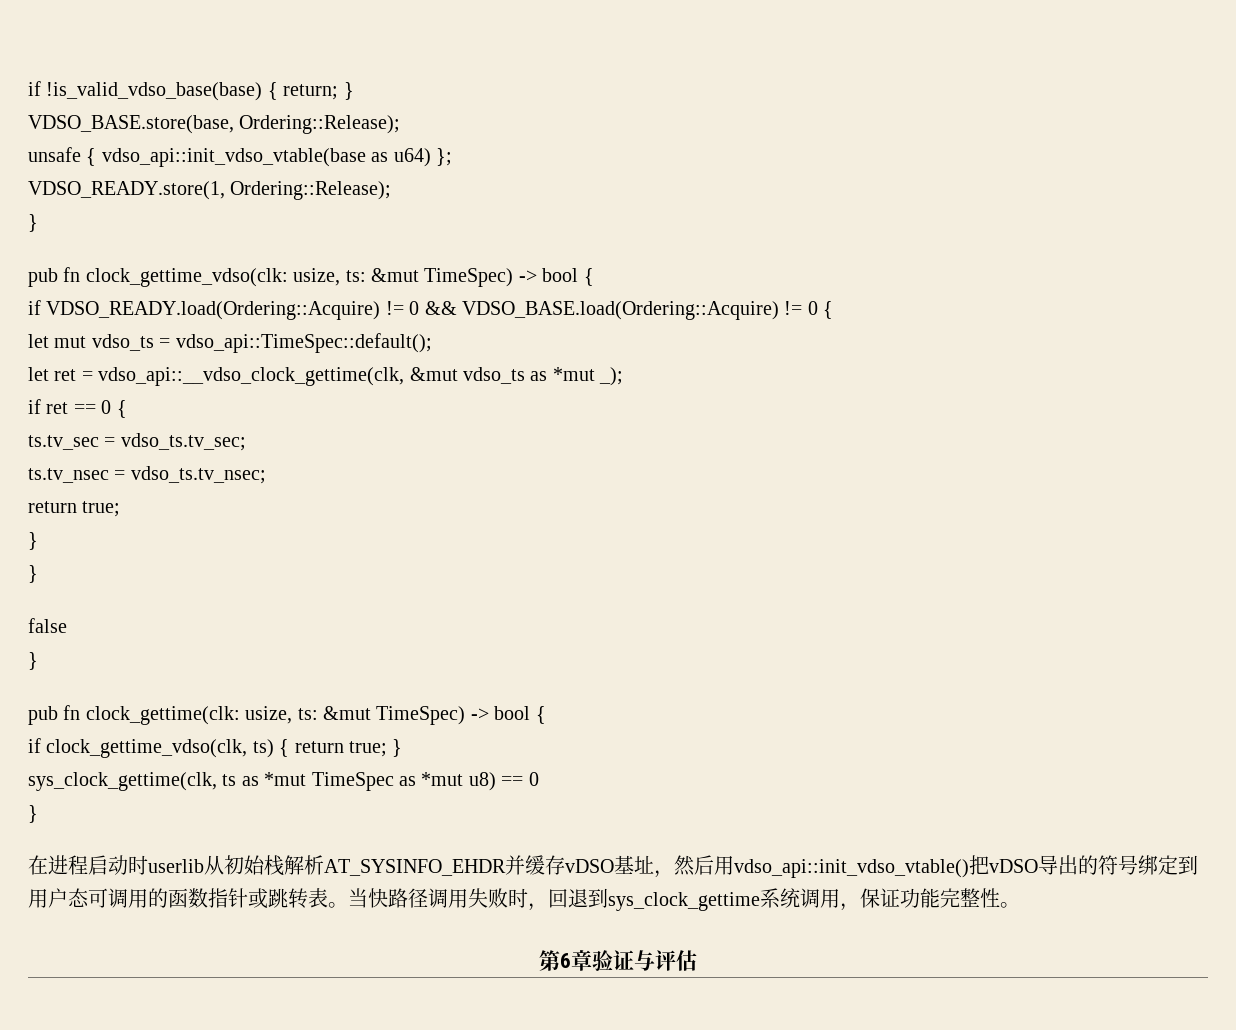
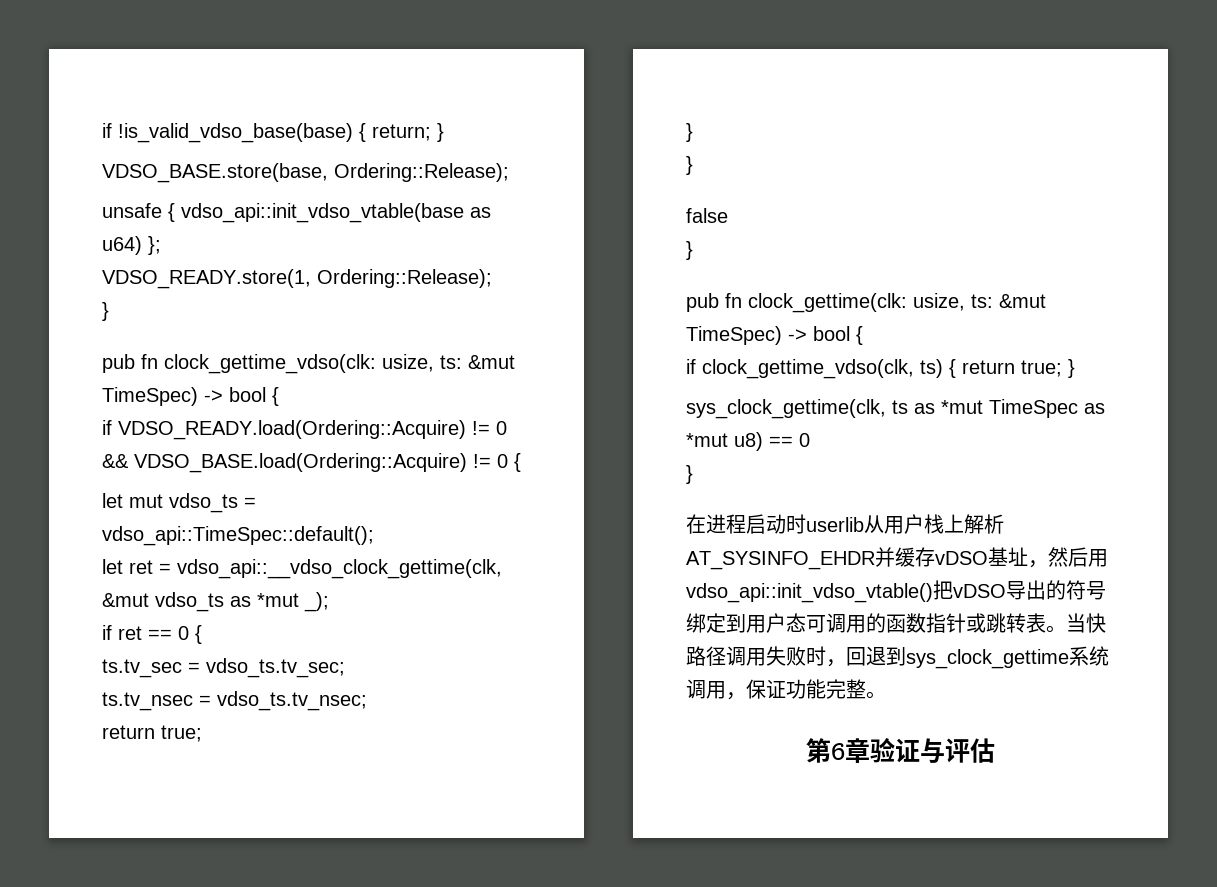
- 在进程启动时userlib从初始栈解析AT_SYSINFO_EHDR并缓存vDSO基址，然后用vdso_api::init_vdso_vtable()把vDSO导出的符号绑定到用户态可调用的函数指针或跳转表。
+ 在进程启动时userlib从用户栈上解析AT_SYSINFO_EHDR并缓存vDSO基址，然后用vdso_api::init_vdso_vtable()把vDSO导出的符号绑定到用户态可调用的函数指针或跳转表。
- 当快路径调用失败时，回退到sys_clock_gettime系统调用，保证功能完整性。
+ 当快路径调用失败时，回退到sys_clock_gettime系统调用，保证功能完整。

